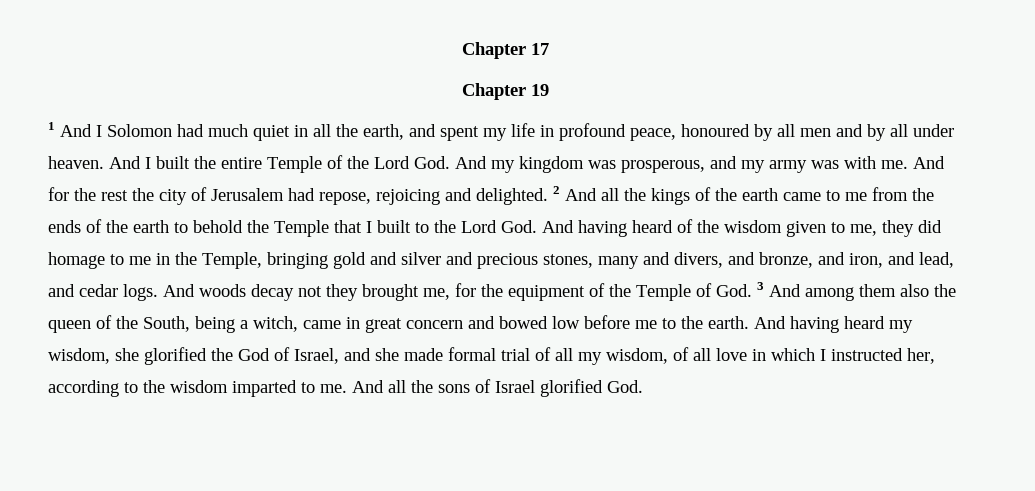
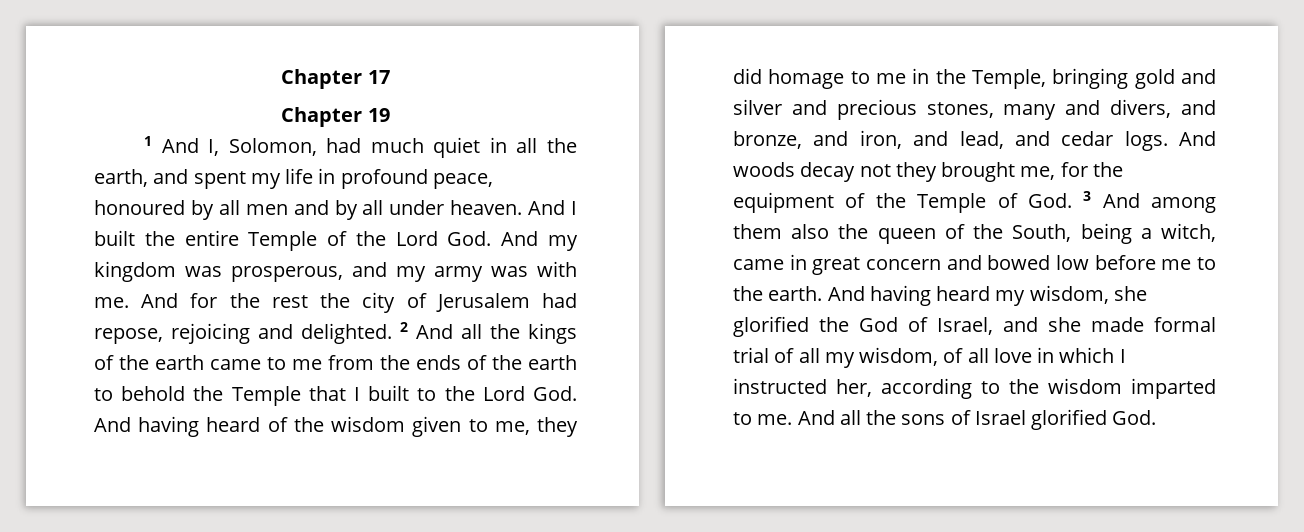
- 1 And I Solomon had much quiet in all the earth, and spent my life in profound peace, honoured by all men and by all under heaven.
+ 1 And I, Solomon, had much quiet in all the earth, and spent my life in profound peace, honoured by all men and by all under heaven.

